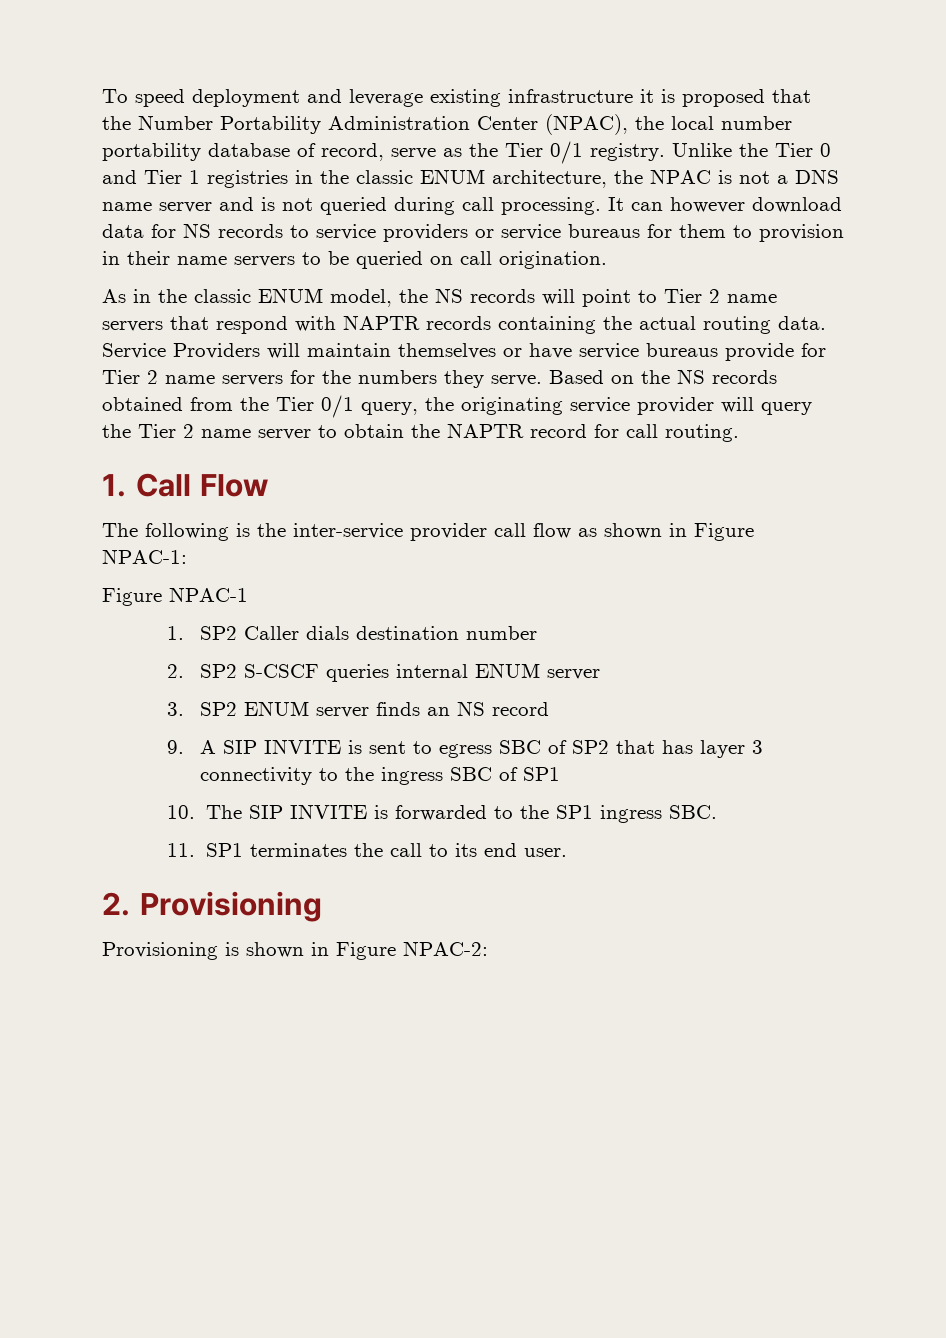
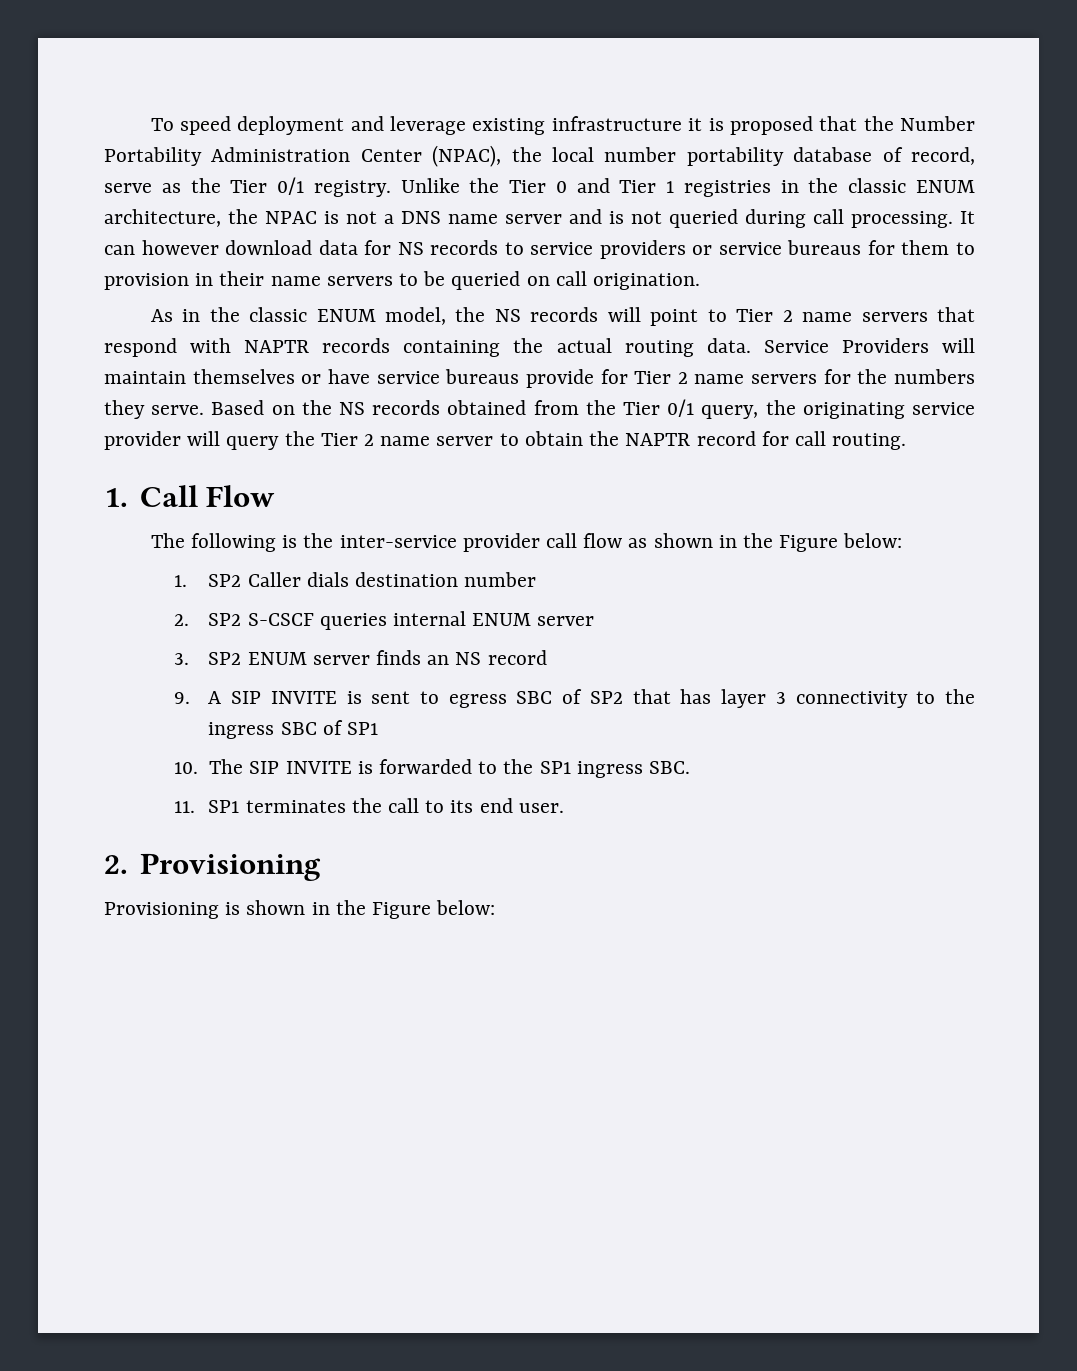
- The following is the inter-service provider call flow as shown in Figure NPAC-1:
- Figure NPAC-1
+ The following is the inter-service provider call flow as shown in the Figure below:
- Provisioning is shown in Figure NPAC-2:
+ Provisioning is shown in the Figure below:

